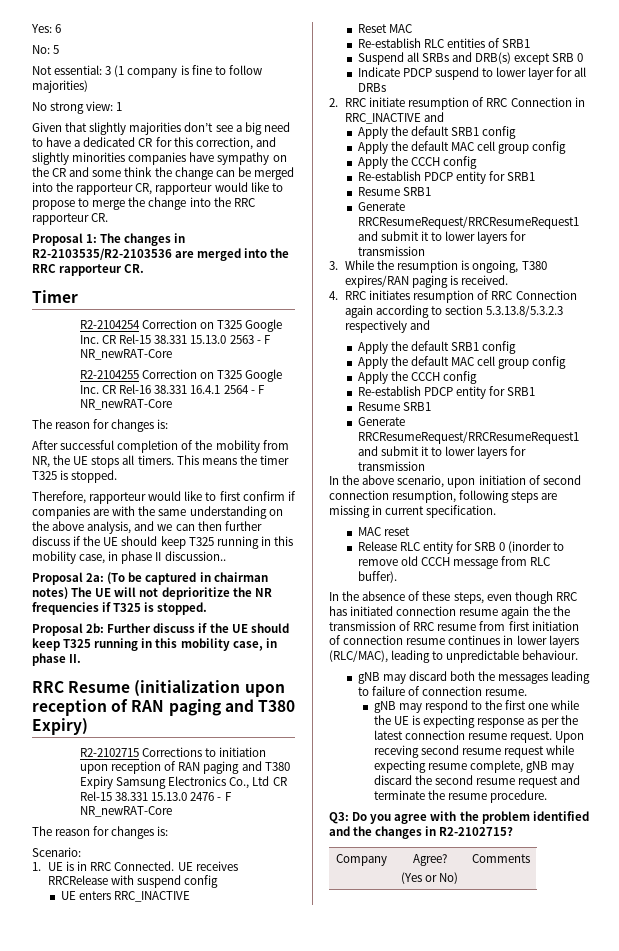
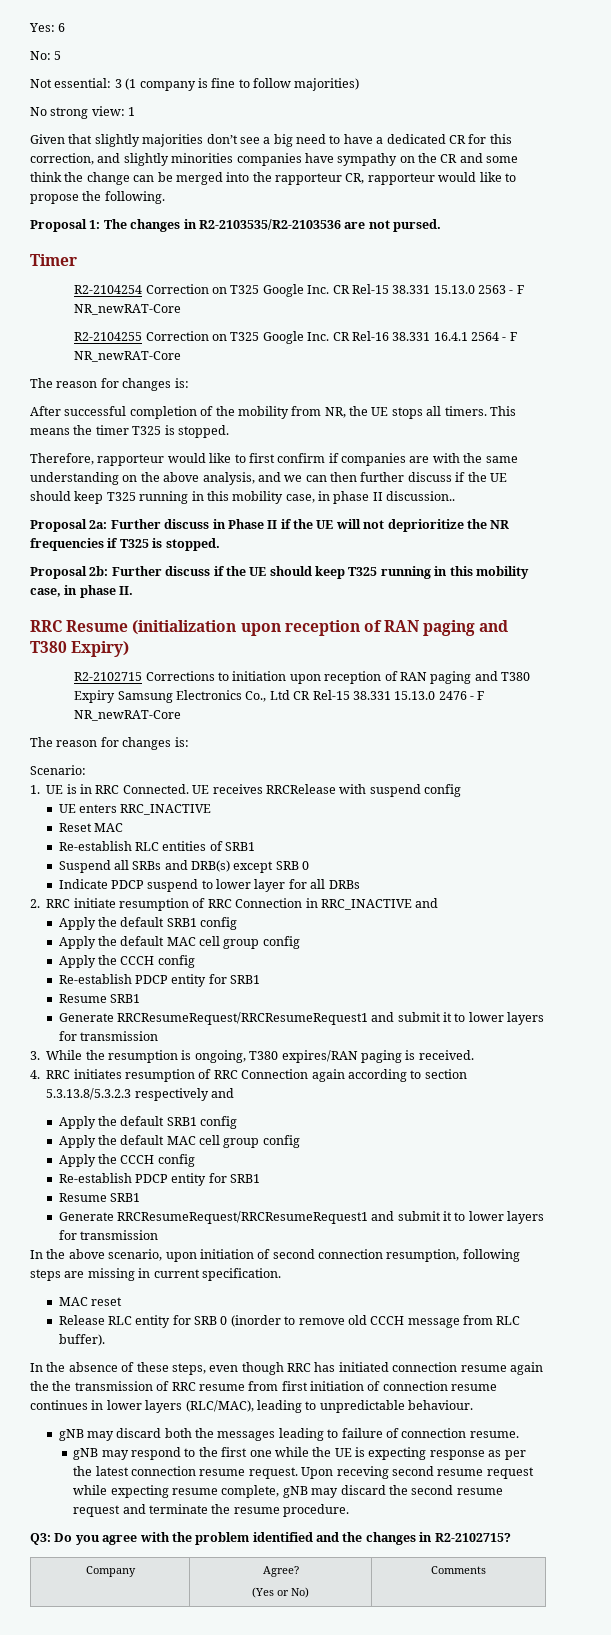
- Given that slightly majorities don’t see a big need to have a dedicated CR for this correction, and slightly minorities companies have sympathy on the CR and some think the change can be merged into the rapporteur CR, rapporteur would like to propose to merge the change into the RRC rapporteur CR.
+ Given that slightly majorities don’t see a big need to have a dedicated CR for this correction, and slightly minorities companies have sympathy on the CR and some think the change can be merged into the rapporteur CR, rapporteur would like to propose the following.
- Proposal 1: The changes in R2-2103535/R2-2103536 are merged into the RRC rapporteur CR.
+ Proposal 1: The changes in R2-2103535/R2-2103536 are not pursed.
- Proposal 2a: (To be captured in chairman notes) The UE will not deprioritize the NR frequencies if T325 is stopped.
+ Proposal 2a: Further discuss in Phase II if the UE will not deprioritize the NR frequencies if T325 is stopped.

